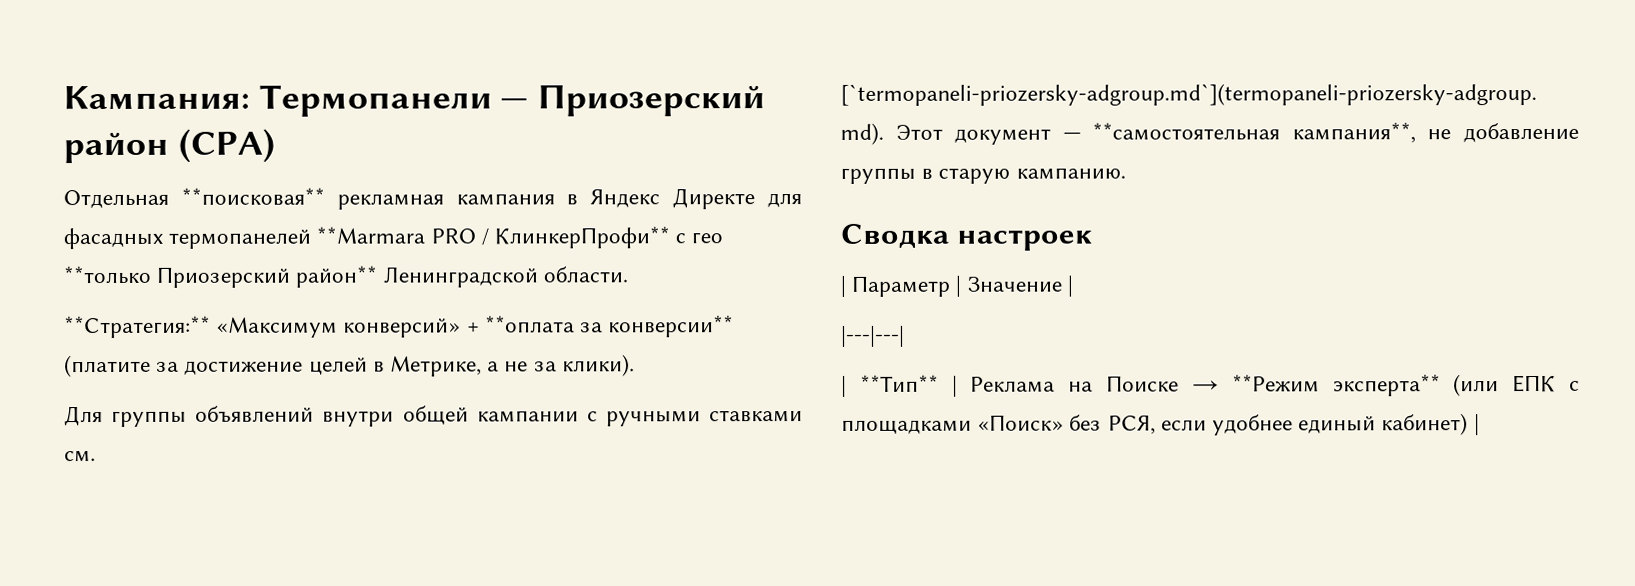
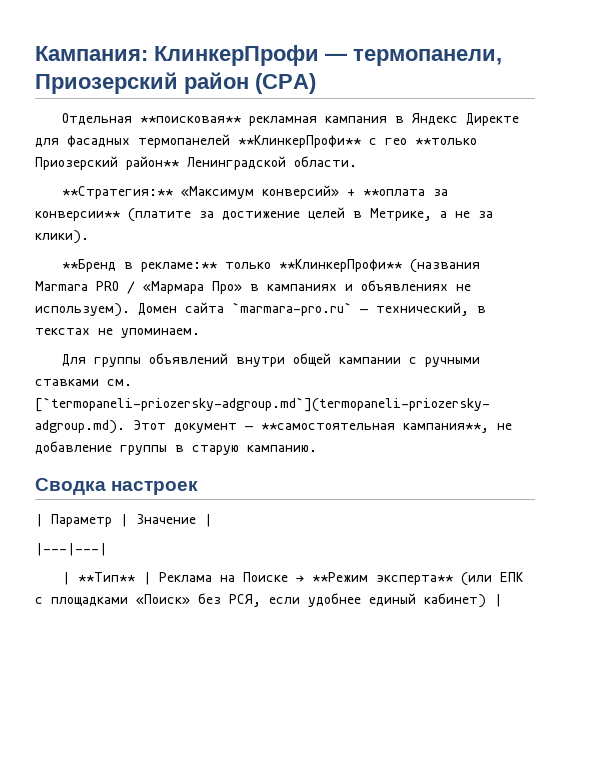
- Кампания: Термопанели — Приозерский район (CPA)
+ Кампания: КлинкерПрофи — термопанели, Приозерский район (CPA)
- Отдельная **поисковая** рекламная кампания в Яндекс Директе для фасадных термопанелей **Marmara PRO / КлинкерПрофи** с гео **только Приозерский район** Ленинградской области.
+ Отдельная **поисковая** рекламная кампания в Яндекс Директе для фасадных термопанелей **КлинкерПрофи** с гео **только Приозерский район** Ленинградской области.
+ **Бренд в рекламе:** только **КлинкерПрофи** (названия Marmara PRO / «Мармара Про» в кампаниях и объявлениях не используем). Домен сайта `marmara-pro.ru` — технический, в текстах не упоминаем.

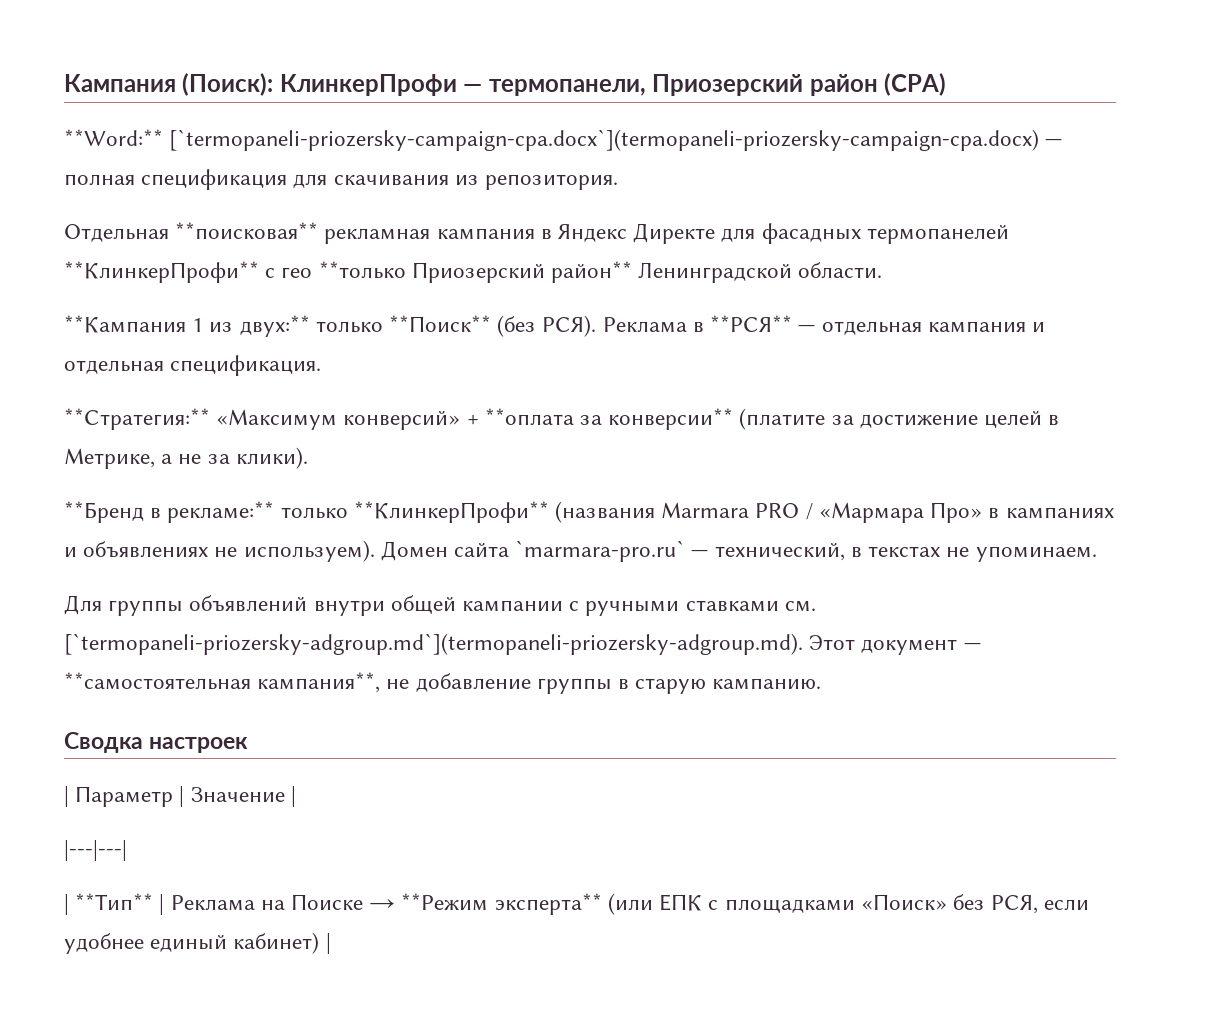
- Кампания: КлинкерПрофи — термопанели, Приозерский район (CPA)
+ Кампания (Поиск): КлинкерПрофи — термопанели, Приозерский район (CPA)
+ **Word:** [`termopaneli-priozersky-campaign-cpa.docx`](termopaneli-priozersky-campaign-cpa.docx) — полная спецификация для скачивания из репозитория.
+ **Кампания 1 из двух:** только **Поиск** (без РСЯ). Реклама в **РСЯ** — отдельная кампания и отдельная спецификация.

